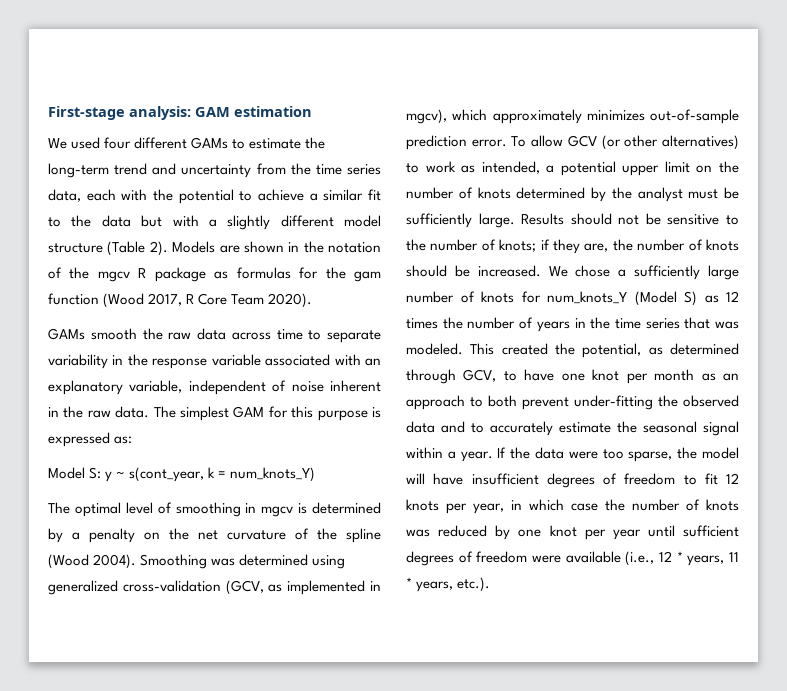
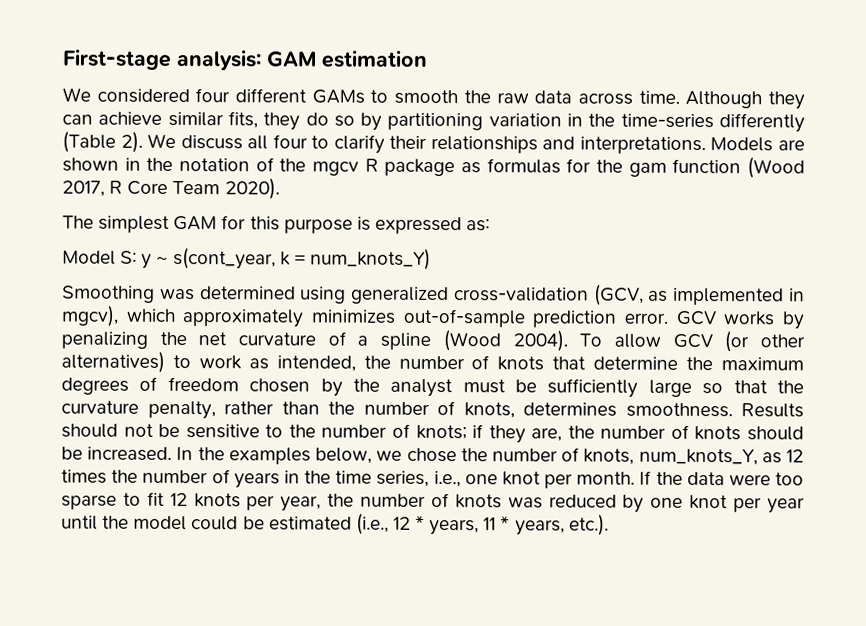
- We used four different GAMs to estimate the long-term trend and uncertainty from the time series data, each with the potential to achieve a similar fit to the data but with a slightly different model structure (Table 2).
+ We considered four different GAMs to smooth the raw data across time. Although they can achieve similar fits, they do so by partitioning variation in the time-series differently (Table 2). We discuss all four to clarify their relationships and interpretations.
- GAMs smooth the raw data across time to separate variability in the response variable associated with an explanatory variable, independent of noise inherent in the raw data.
- The optimal level of smoothing in mgcv is determined by a penalty on the net curvature of the spline (Wood 2004).
+ GCV works by penalizing the net curvature of a spline (Wood 2004).
- To allow GCV (or other alternatives) to work as intended, a potential upper limit on the number of knots determined by the analyst must be sufficiently large.
+ To allow GCV (or other alternatives) to work as intended, the number of knots that determine the maximum degrees of freedom chosen by the analyst must be sufficiently large so that the curvature penalty, rather than the number of knots, determines smoothness.
- We chose a sufficiently large number of knots for num_knots_Y (Model S) as 12 times the number of years in the time series that was modeled. This created the potential, as determined through GCV, to have one knot per month as an approach to both prevent under-fitting the observed data and to accurately estimate the seasonal signal within a year.
+ In the examples below, we chose the number of knots, num_knots_Y, as 12 times the number of years in the time series, i.e., one knot per month.
- If the data were too sparse, the model will have insufficient degrees of freedom to fit 12 knots per year, in which case the number of knots was reduced by one knot per year until sufficient degrees of freedom were available (i.e., 12 * years, 11 * years, etc.).
+ If the data were too sparse to fit 12 knots per year, the number of knots was reduced by one knot per year until the model could be estimated (i.e., 12 * years, 11 * years, etc.).

